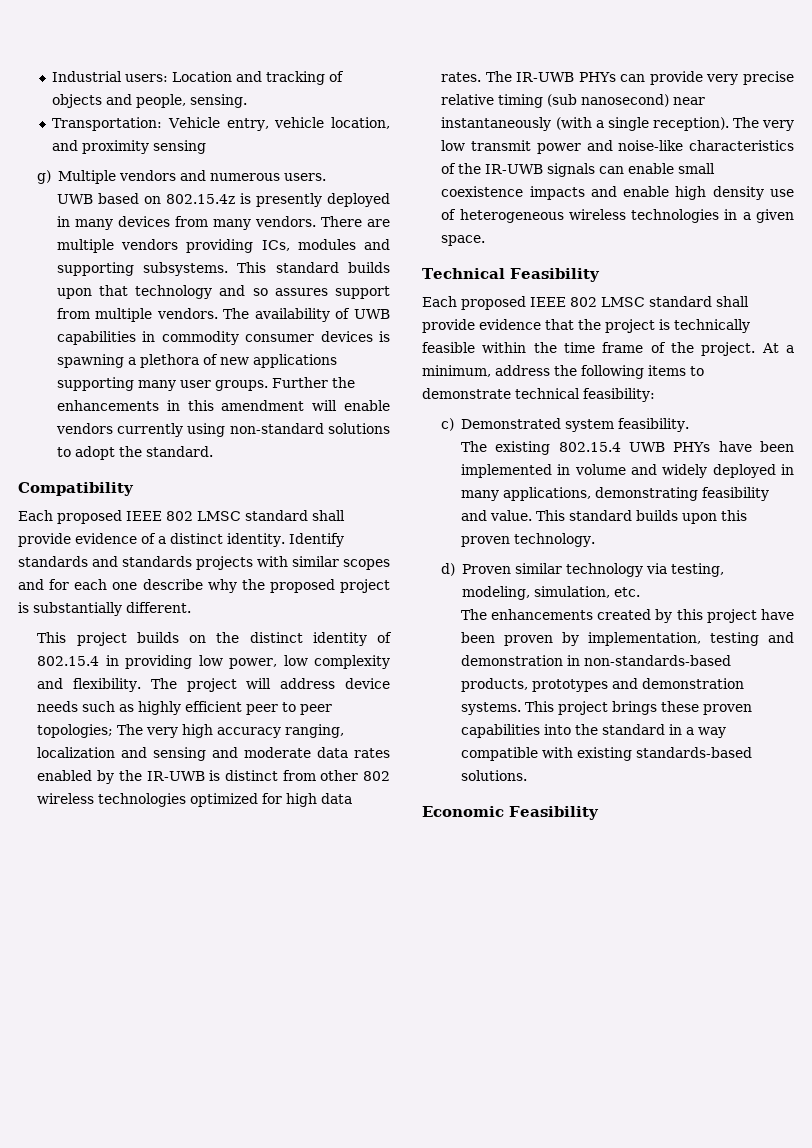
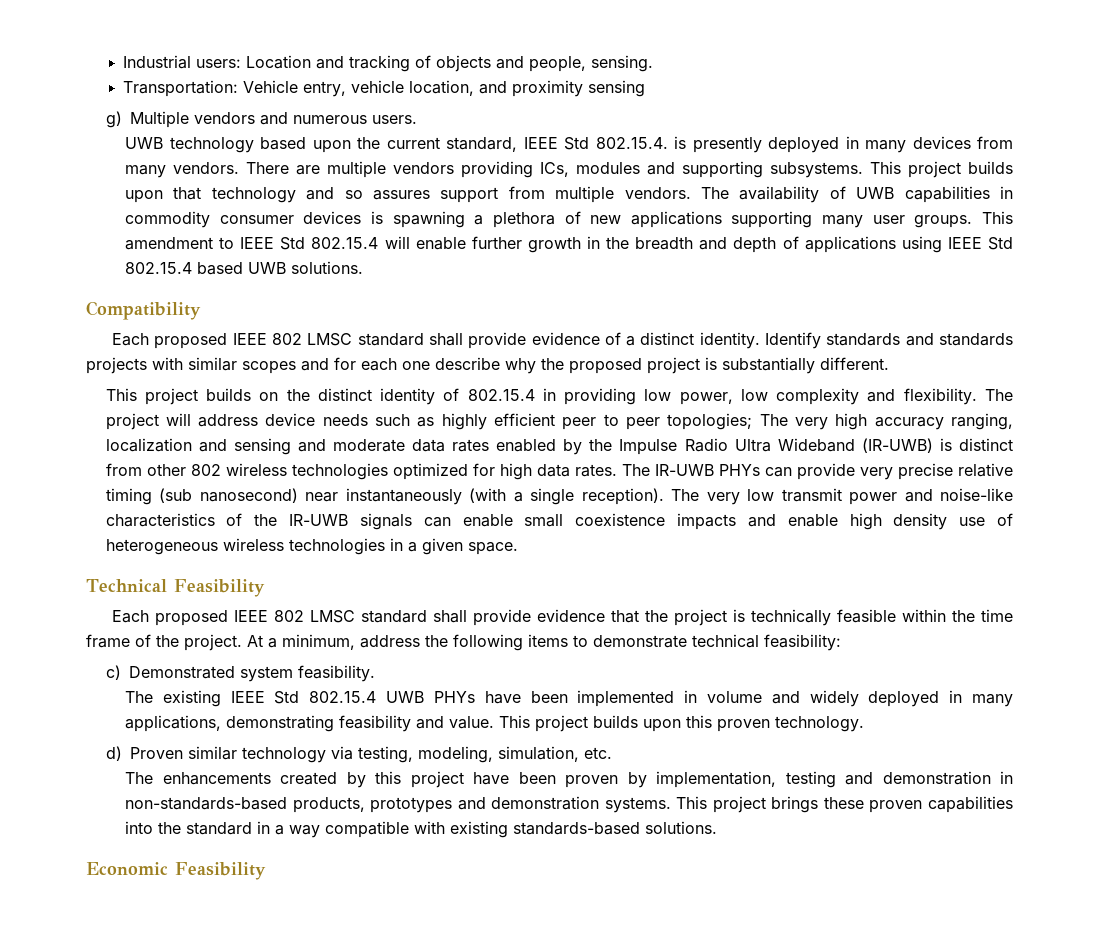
- UWB based on 802.15.4z is presently deployed in many devices from many vendors.
+ UWB technology based upon the current standard, IEEE Std 802.15.4. is presently deployed in many devices from many vendors.
- This standard builds upon that technology and so assures support from multiple vendors.
+ This project builds upon that technology and so assures support from multiple vendors.
- Further the enhancements in this amendment will enable vendors currently using non-standard solutions to adopt the standard.
+ This amendment to IEEE Std 802.15.4 will enable further growth in the breadth and depth of applications using IEEE Std 802.15.4 based UWB solutions.
- The project will address device needs such as highly efficient peer to peer topologies; The very high accuracy ranging, localization and sensing and moderate data rates enabled by the IR-UWB is distinct from other 802 wireless technologies optimized for high data rates.
+ The project will address device needs such as highly efficient peer to peer topologies; The very high accuracy ranging, localization and sensing and moderate data rates enabled by the Impulse Radio Ultra Wideband (IR-UWB) is distinct from other 802 wireless technologies optimized for high data rates.
- The existing 802.15.4 UWB PHYs have been implemented in volume and widely deployed in many applications, demonstrating feasibility and value.
+ The existing IEEE Std 802.15.4 UWB PHYs have been implemented in volume and widely deployed in many applications, demonstrating feasibility and value.
- This standard builds upon this proven technology.
+ This project builds upon this proven technology.

